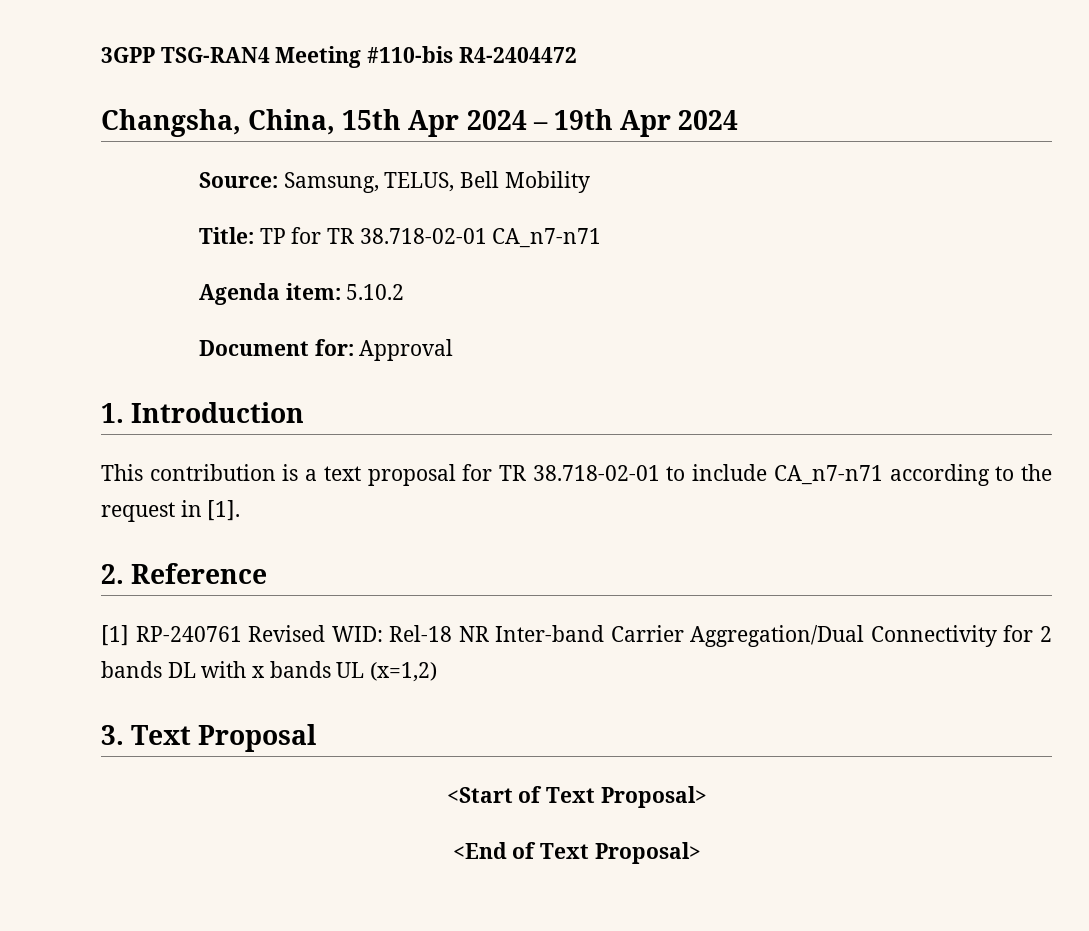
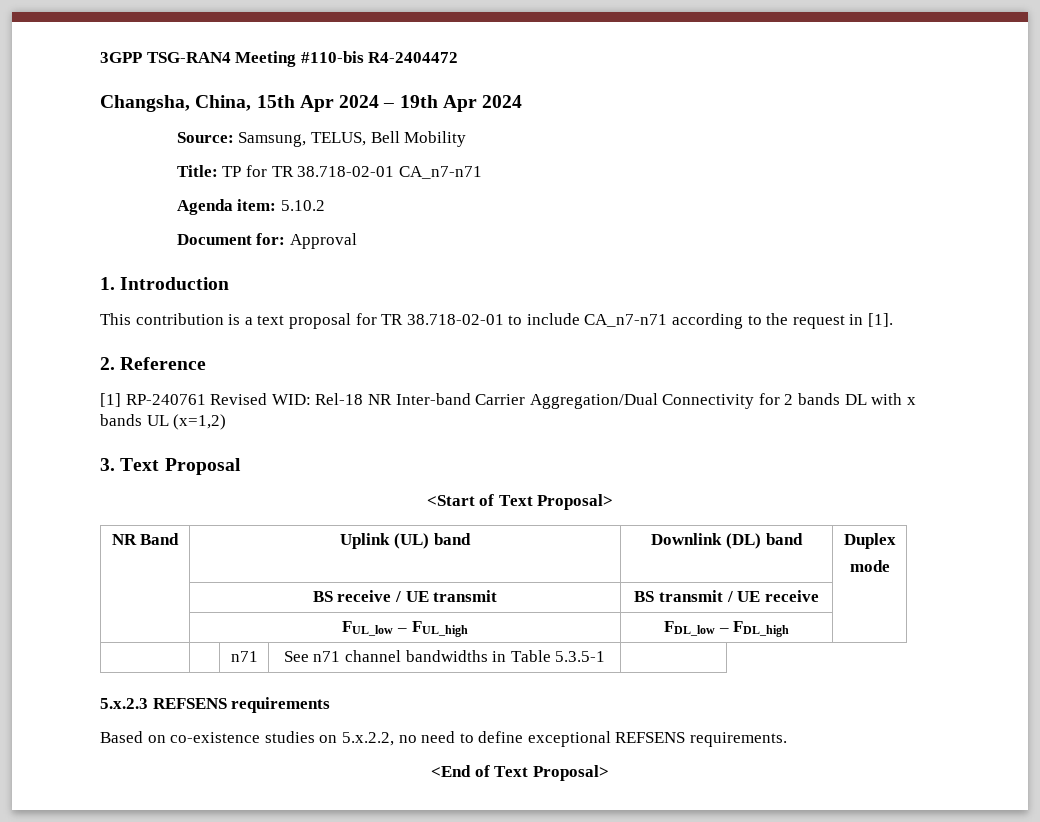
+ NR Band | Uplink (UL) band | Downlink (DL) band | Duplex
+ mode
+ | BS receive / UE transmit | BS transmit / UE receive |
+ | FUL_low – FUL_high | FDL_low – FDL_high |
+ | | n71 | See n71 channel bandwidths in Table 5.3.5-1 |
+ 5.x.2.3 REFSENS requirements
+ Based on co-existence studies on 5.x.2.2, no need to define exceptional REFSENS requirements.

